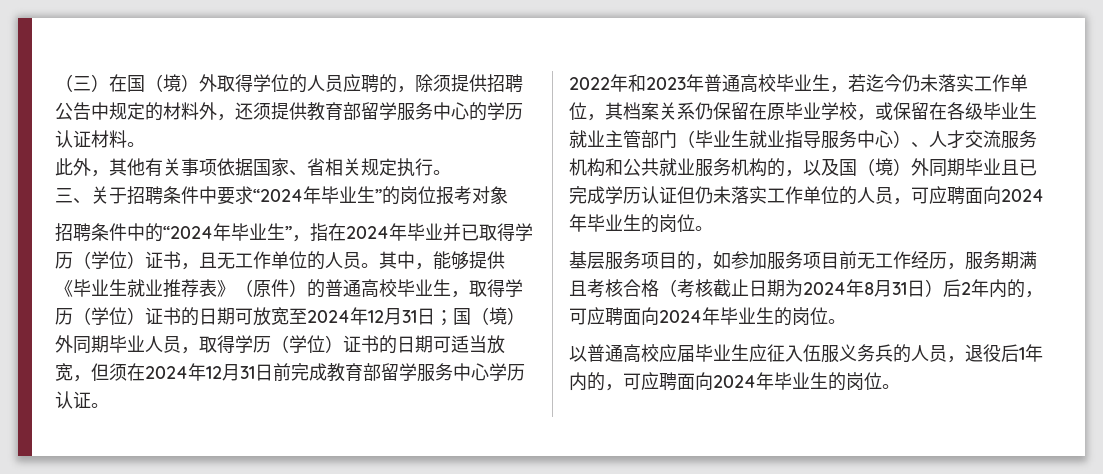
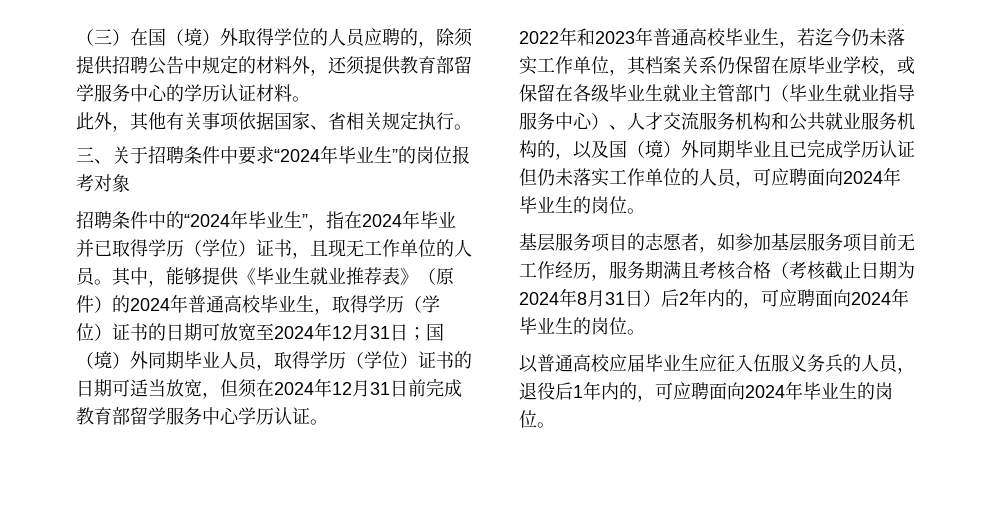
- 招聘条件中的“2024年毕业生”，指在2024年毕业并已取得学历（学位）证书，且无工作单位的人员。
+ 招聘条件中的“2024年毕业生”，指在2024年毕业并已取得学历（学位）证书，且现无工作单位的人员。
- 其中，能够提供《毕业生就业推荐表》（原件）的普通高校毕业生，取得学历（学位）证书的日期可放宽至2024年12月31日；国（境）外同期毕业人员，取得学历（学位）证书的日期可适当放宽，但须在2024年12月31日前完成教育部留学服务中心学历认证。
+ 其中，能够提供《毕业生就业推荐表》（原件）的2024年普通高校毕业生，取得学历（学位）证书的日期可放宽至2024年12月31日；国（境）外同期毕业人员，取得学历（学位）证书的日期可适当放宽，但须在2024年12月31日前完成教育部留学服务中心学历认证。
- 基层服务项目的，如参加服务项目前无工作经历，服务期满且考核合格（考核截止日期为2024年8月31日）后2年内的，可应聘面向2024年毕业生的岗位。
+ 基层服务项目的志愿者，如参加基层服务项目前无工作经历，服务期满且考核合格（考核截止日期为2024年8月31日）后2年内的，可应聘面向2024年毕业生的岗位。

